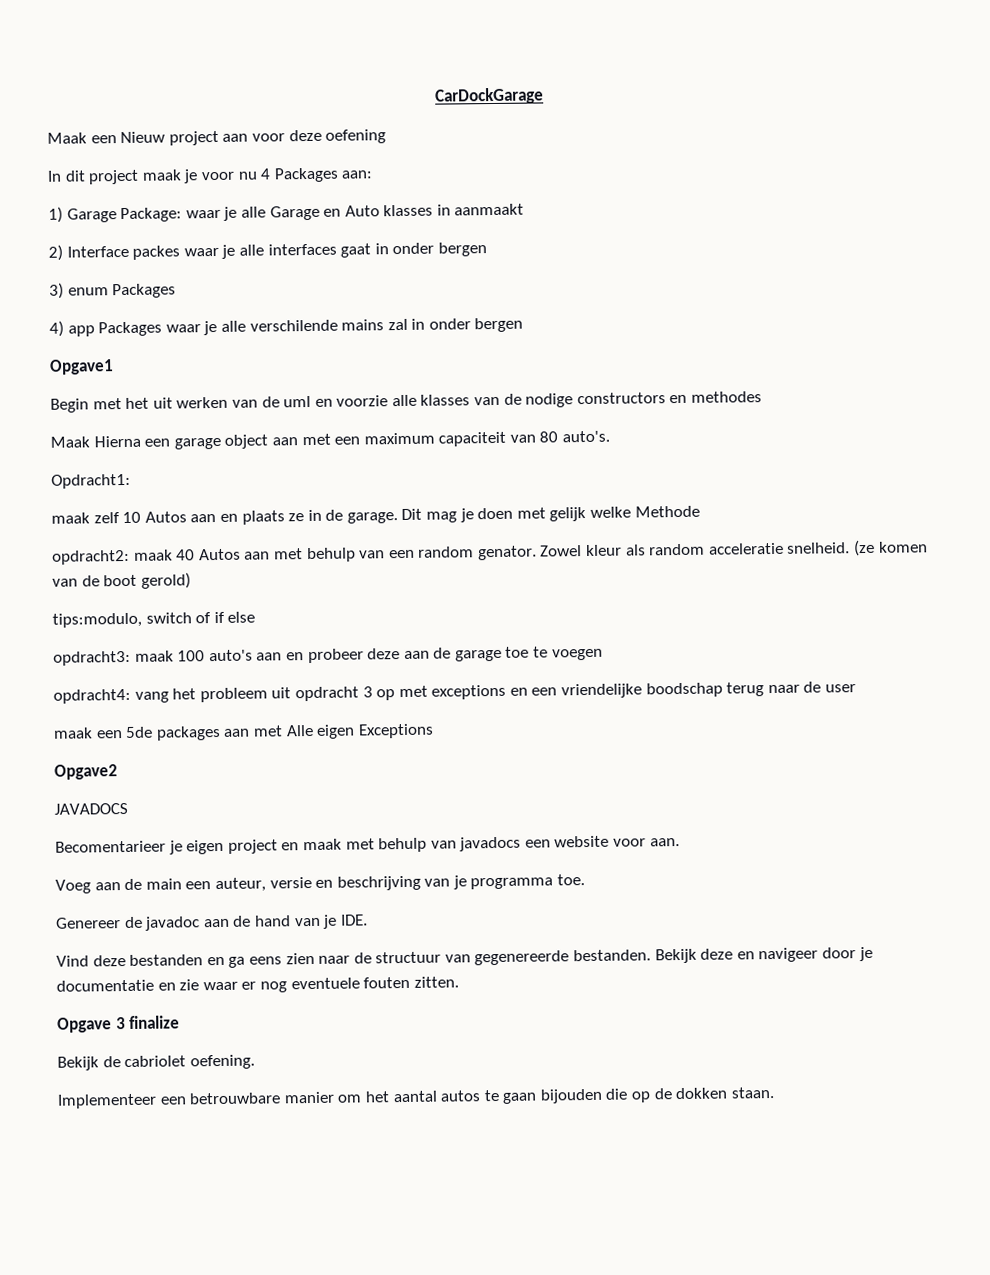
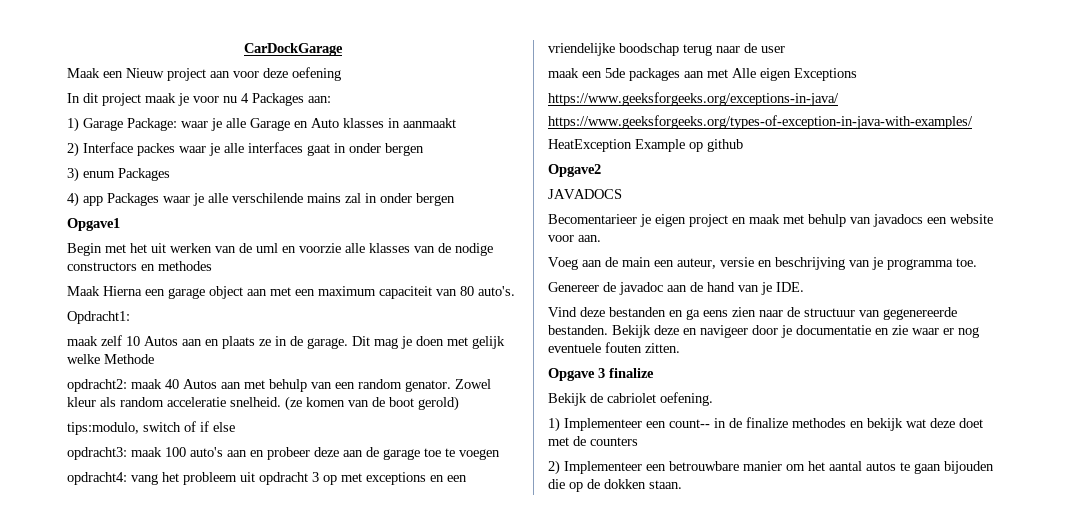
+ https://www.geeksforgeeks.org/exceptions-in-java/
+ https://www.geeksforgeeks.org/types-of-exception-in-java-with-examples/
+ HeatException Example op github
- Implementeer een betrouwbare manier om het aantal autos te gaan bijouden die op de dokken staan.
+ 1) Implementeer een count-- in de finalize methodes en bekijk wat deze doet met de counters
+ 2) Implementeer een betrouwbare manier om het aantal autos te gaan bijouden die op de dokken staan.

